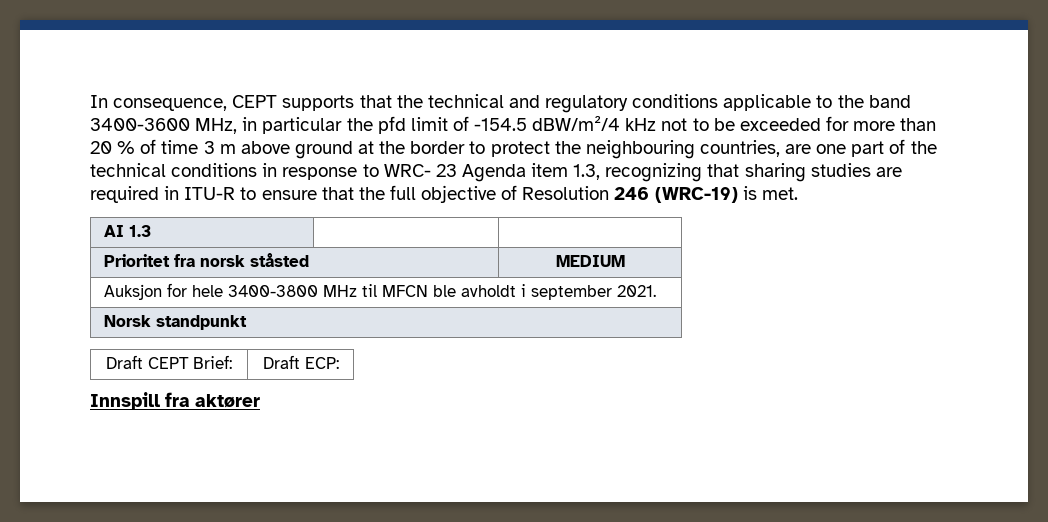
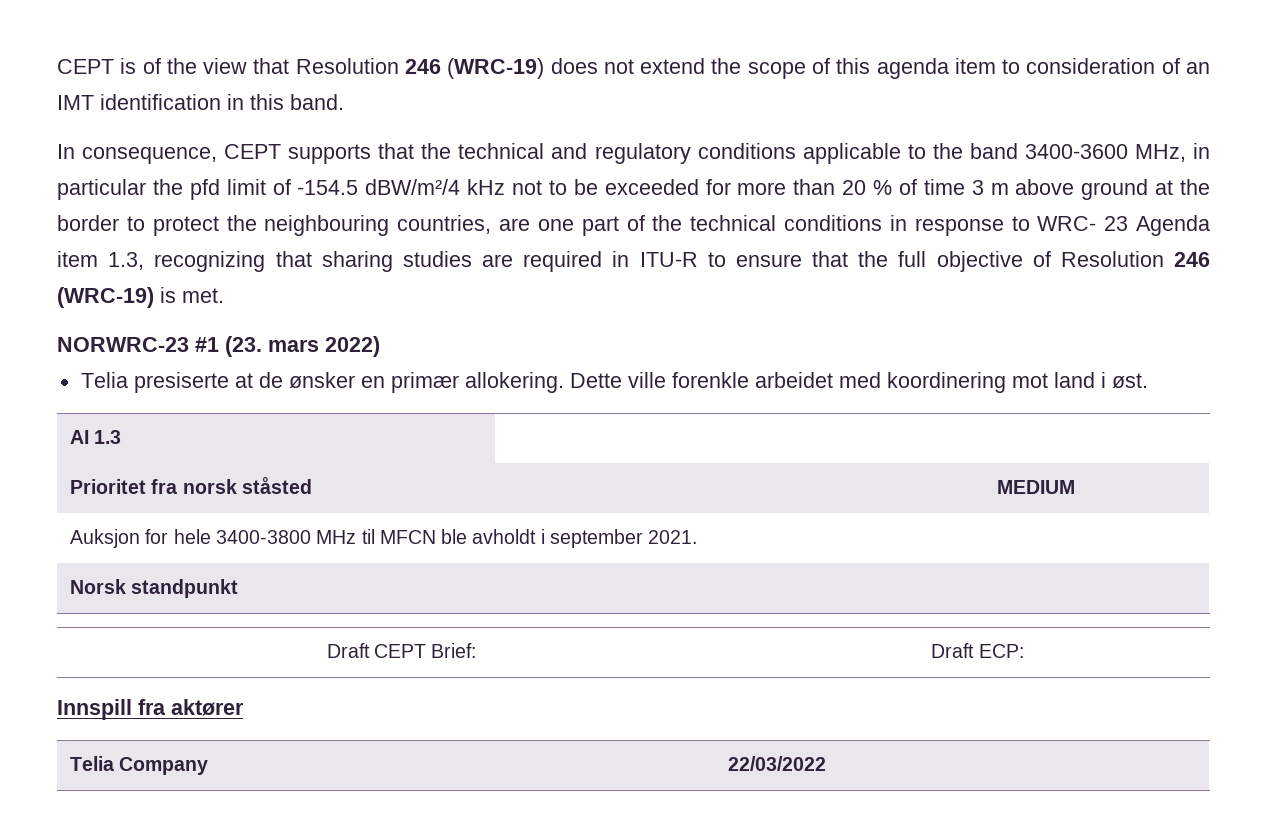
+ CEPT is of the view that Resolution 246 (WRC-19) does not extend the scope of this agenda item to consideration of an IMT identification in this band.
+ NORWRC-23 #1 (23. mars 2022)
+ Telia presiserte at de ønsker en primær allokering. Dette ville forenkle arbeidet med koordinering mot land i øst.
+ Telia Company | 22/03/2022

